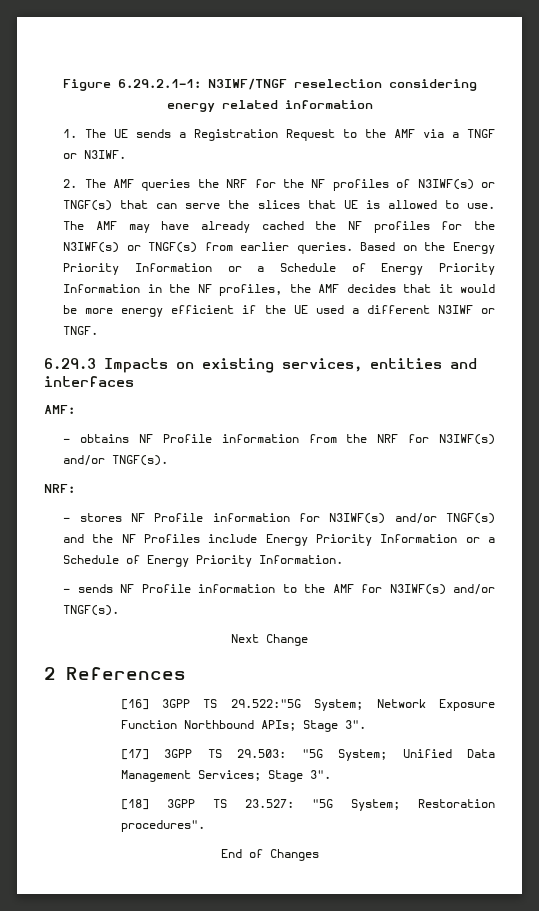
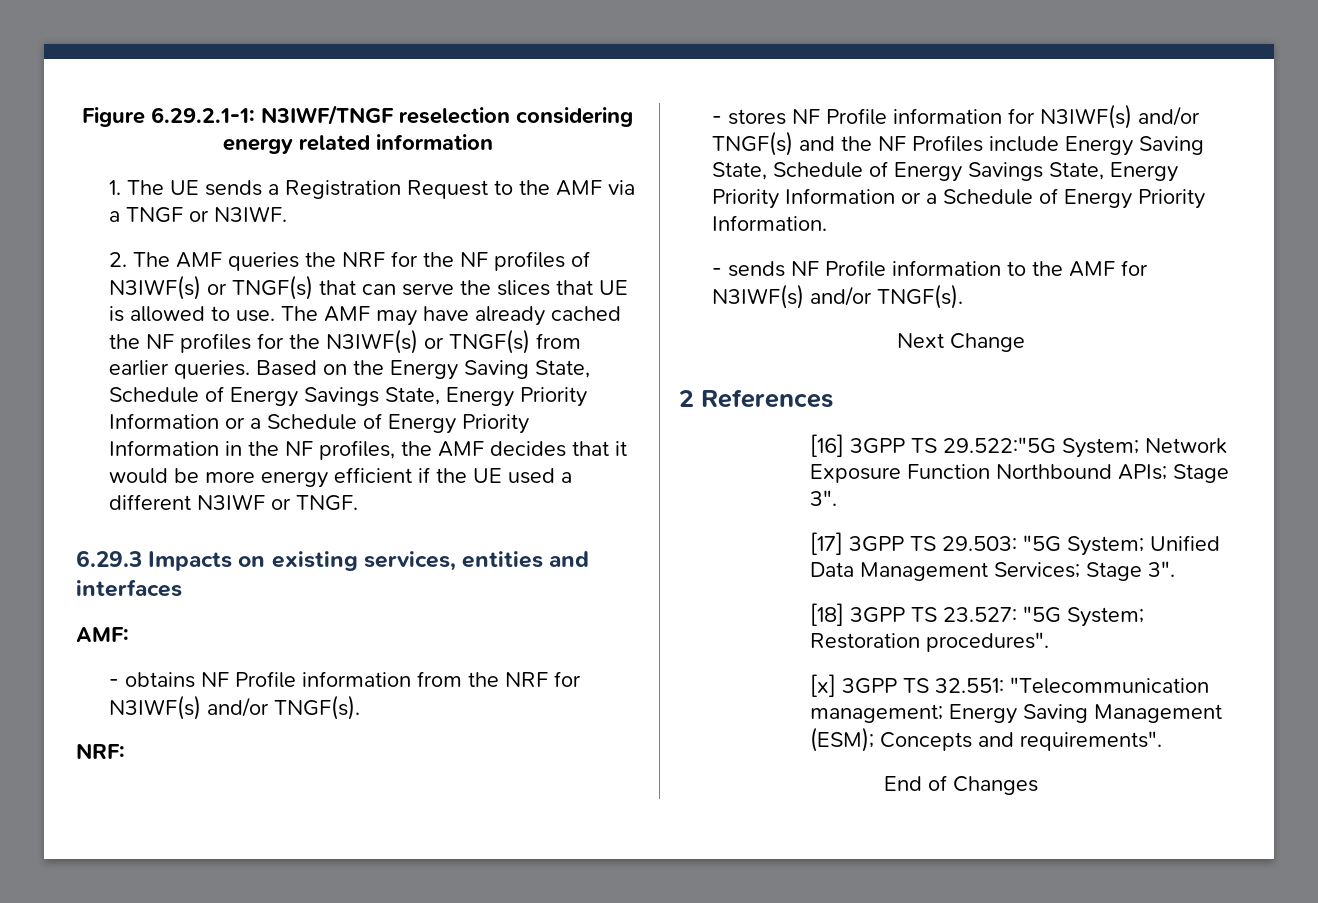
- Based on the Energy Priority Information or a Schedule of Energy Priority Information in the NF profiles, the AMF decides that it would be more energy efficient if the UE used a different N3IWF or TNGF.
+ Based on the Energy Saving State, Schedule of Energy Savings State, Energy Priority Information or a Schedule of Energy Priority Information in the NF profiles, the AMF decides that it would be more energy efficient if the UE used a different N3IWF or TNGF.
- - stores NF Profile information for N3IWF(s) and/or TNGF(s) and the NF Profiles include Energy Priority Information or a Schedule of Energy Priority Information.
+ - stores NF Profile information for N3IWF(s) and/or TNGF(s) and the NF Profiles include Energy Saving State, Schedule of Energy Savings State, Energy Priority Information or a Schedule of Energy Priority Information.
+ [x] 3GPP TS 32.551: "Telecommunication management; Energy Saving Management (ESM); Concepts and requirements".

